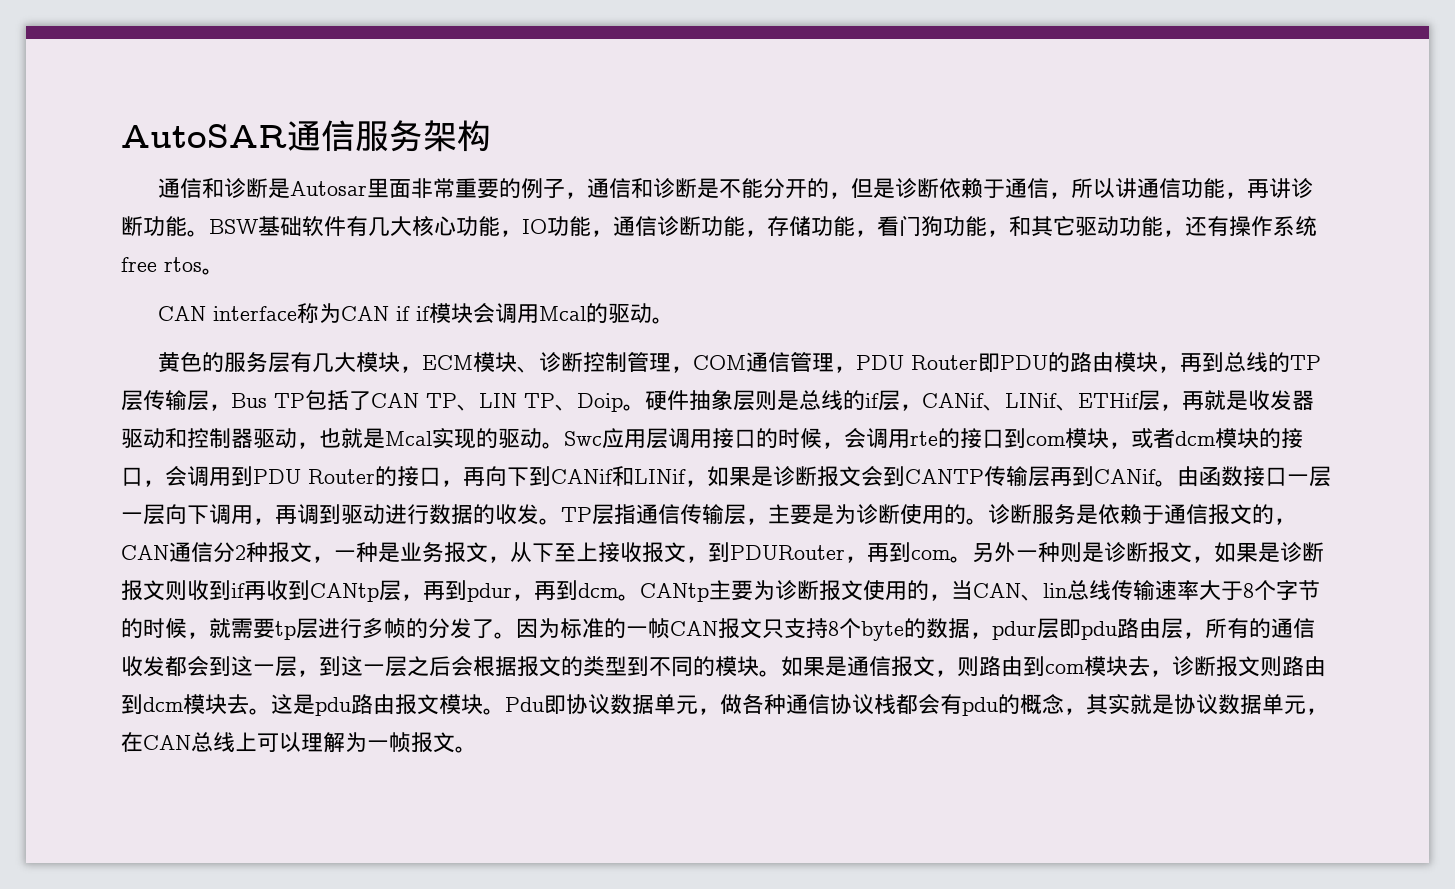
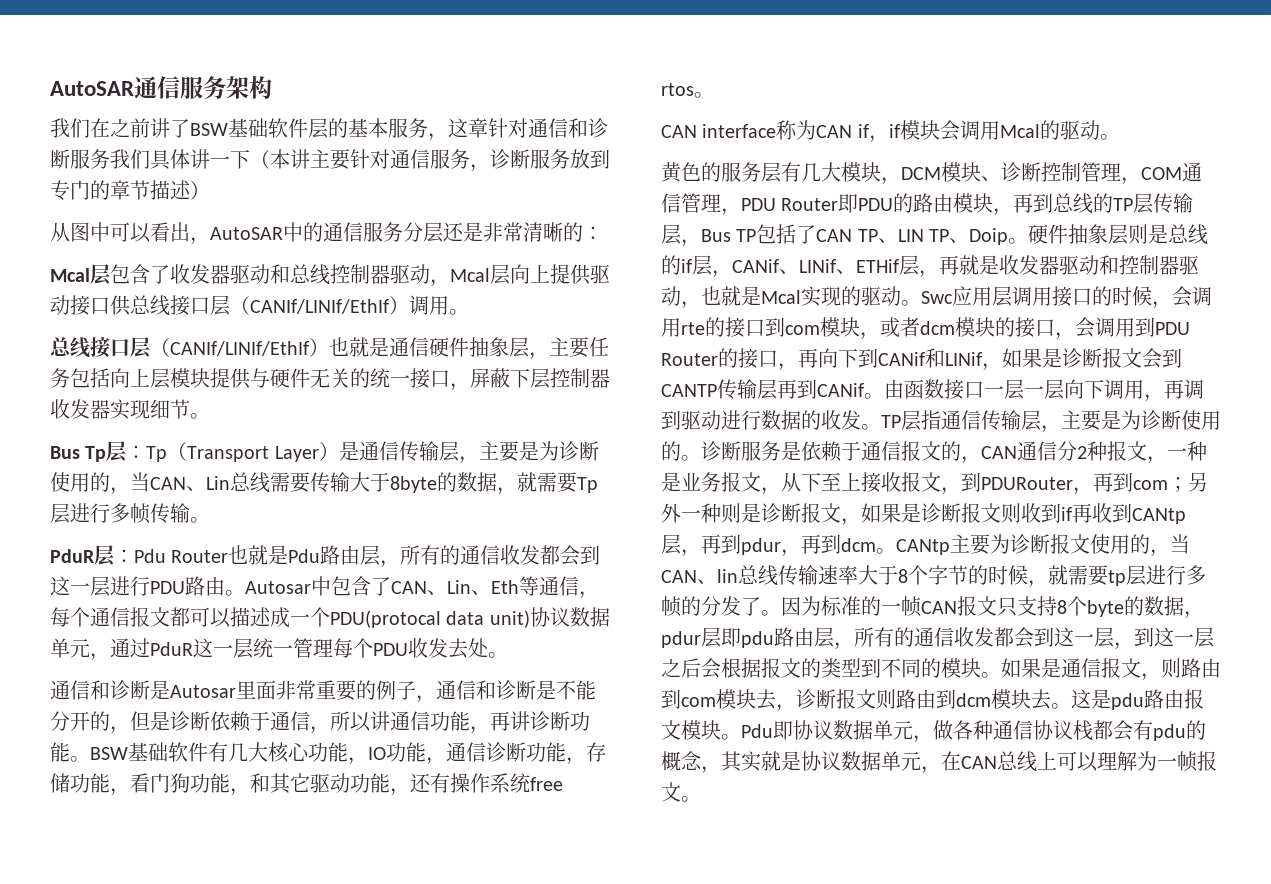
+ 我们在之前讲了BSW基础软件层的基本服务，这章针对通信和诊断服务我们具体讲一下（本讲主要针对通信服务，诊断服务放到专门的章节描述）
+ 从图中可以看出，AutoSAR中的通信服务分层还是非常清晰的：
+ Mcal层包含了收发器驱动和总线控制器驱动，Mcal层向上提供驱动接口供总线接口层（CANIf/LINIf/EthIf）调用。
+ 总线接口层（CANIf/LINIf/EthIf）也就是通信硬件抽象层，主要任务包括向上层模块提供与硬件无关的统一接口，屏蔽下层控制器收发器实现细节。
+ Bus Tp层：Tp（Transport Layer）是通信传输层，主要是为诊断使用的，当CAN、Lin总线需要传输大于8byte的数据，就需要Tp层进行多帧传输。
+ PduR层：Pdu Router也就是Pdu路由层，所有的通信收发都会到这一层进行PDU路由。Autosar中包含了CAN、Lin、Eth等通信，每个通信报文都可以描述成一个PDU(protocal data unit)协议数据单元，通过PduR这一层统一管理每个PDU收发去处。
- CAN interface称为CAN if if模块会调用Mcal的驱动。
+ CAN interface称为CAN if，if模块会调用Mcal的驱动。
- 黄色的服务层有几大模块，ECM模块、诊断控制管理，COM通信管理，PDU Router即PDU的路由模块，再到总线的TP层传输层，Bus TP包括了CAN TP、LIN TP、Doip。
+ 黄色的服务层有几大模块，DCM模块、诊断控制管理，COM通信管理，PDU Router即PDU的路由模块，再到总线的TP层传输层，Bus TP包括了CAN TP、LIN TP、Doip。
- 诊断服务是依赖于通信报文的，CAN通信分2种报文，一种是业务报文，从下至上接收报文，到PDURouter，再到com。另外一种则是诊断报文，如果是诊断报文则收到if再收到CANtp层，再到pdur，再到dcm。
+ 诊断服务是依赖于通信报文的，CAN通信分2种报文，一种是业务报文，从下至上接收报文，到PDURouter，再到com；另外一种则是诊断报文，如果是诊断报文则收到if再收到CANtp层，再到pdur，再到dcm。

